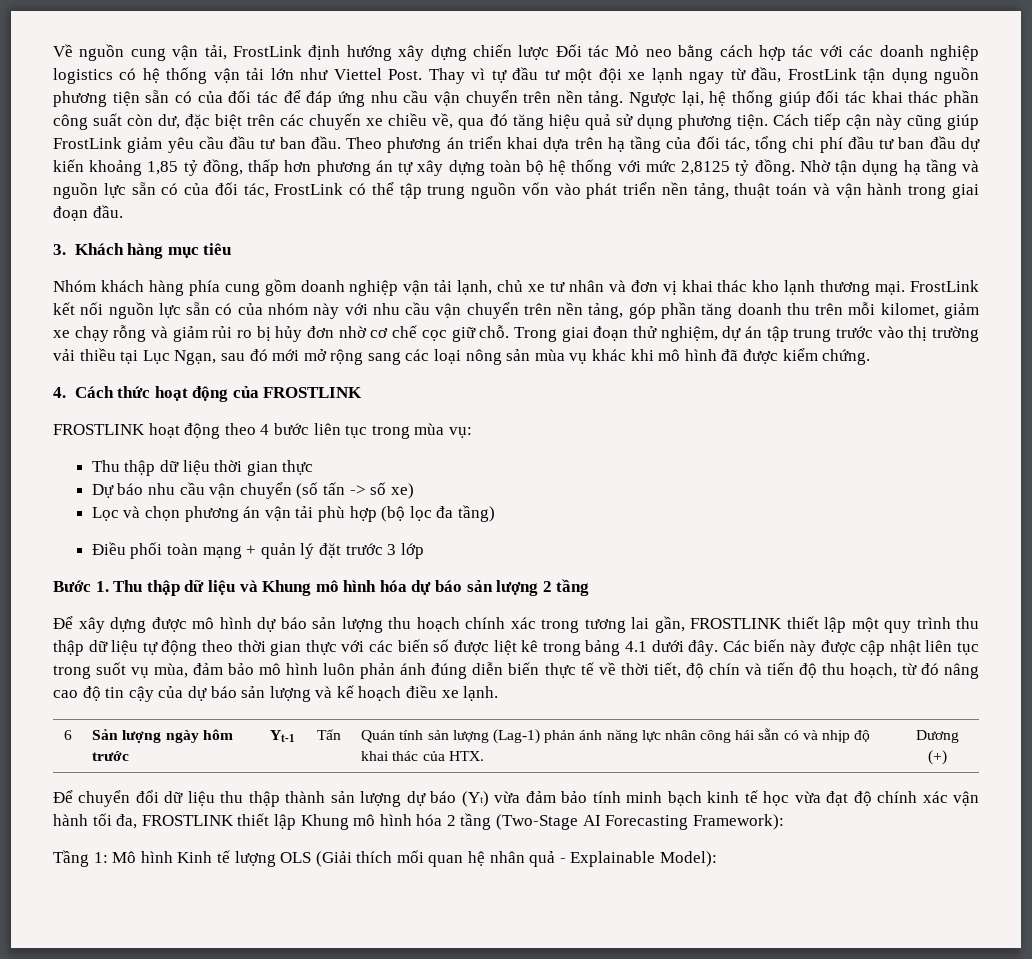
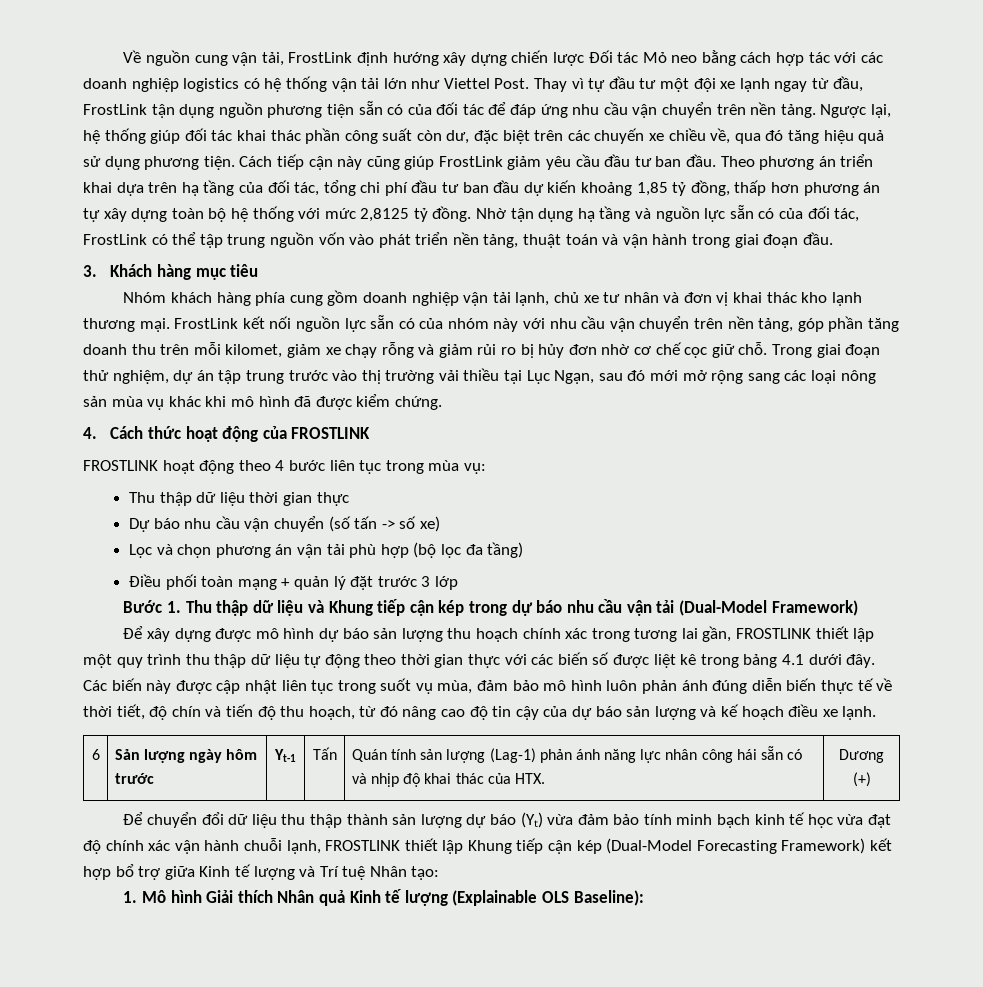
- Bước 1. Thu thập dữ liệu và Khung mô hình hóa dự báo sản lượng 2 tầng
+ Bước 1. Thu thập dữ liệu và Khung tiếp cận kép trong dự báo nhu cầu vận tải (Dual-Model Framework)
- Để chuyển đổi dữ liệu thu thập thành sản lượng dự báo (Yₜ) vừa đảm bảo tính minh bạch kinh tế học vừa đạt độ chính xác vận hành tối đa, FROSTLINK thiết lập Khung mô hình hóa 2 tầng (Two-Stage AI Forecasting Framework):
- Tầng 1: Mô hình Kinh tế lượng OLS (Giải thích mối quan hệ nhân quả - Explainable Model):
+ Để chuyển đổi dữ liệu thu thập thành sản lượng dự báo (Yₜ) vừa đảm bảo tính minh bạch kinh tế học vừa đạt độ chính xác vận hành chuỗi lạnh, FROSTLINK thiết lập Khung tiếp cận kép (Dual-Model Forecasting Framework) kết hợp bổ trợ giữa Kinh tế lượng và Trí tuệ Nhân tạo:
+ 1. Mô hình Giải thích Nhân quả Kinh tế lượng (Explainable OLS Baseline):

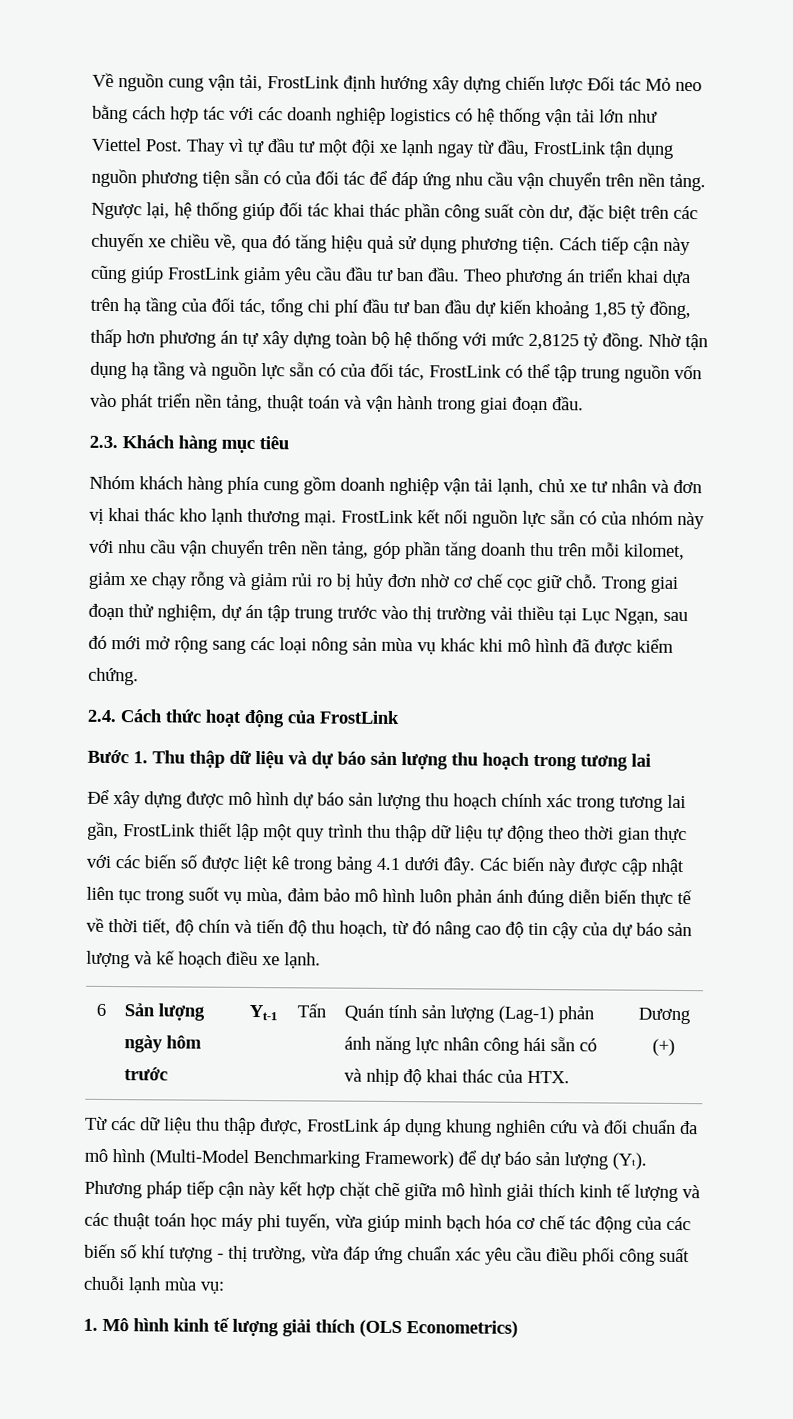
- 3. Khách hàng mục tiêu
+ 2.3. Khách hàng mục tiêu
- 4. Cách thức hoạt động của FROSTLINK
- FROSTLINK hoạt động theo 4 bước liên tục trong mùa vụ:
- Thu thập dữ liệu thời gian thực
- Dự báo nhu cầu vận chuyển (số tấn -> số xe)
- Lọc và chọn phương án vận tải phù hợp (bộ lọc đa tầng)
- Điều phối toàn mạng + quản lý đặt trước 3 lớp
+ 2.4. Cách thức hoạt động của FrostLink
- Bước 1. Thu thập dữ liệu và Khung tiếp cận kép trong dự báo nhu cầu vận tải (Dual-Model Framework)
+ Bước 1. Thu thập dữ liệu và dự báo sản lượng thu hoạch trong tương lai
- Để xây dựng được mô hình dự báo sản lượng thu hoạch chính xác trong tương lai gần, FROSTLINK thiết lập một quy trình thu thập dữ liệu tự động theo thời gian thực với các biến số được liệt kê trong bảng 4.1 dưới đây.
+ Để xây dựng được mô hình dự báo sản lượng thu hoạch chính xác trong tương lai gần, FrostLink thiết lập một quy trình thu thập dữ liệu tự động theo thời gian thực với các biến số được liệt kê trong bảng 4.1 dưới đây.
- Để chuyển đổi dữ liệu thu thập thành sản lượng dự báo (Yₜ) vừa đảm bảo tính minh bạch kinh tế học vừa đạt độ chính xác vận hành chuỗi lạnh, FROSTLINK thiết lập Khung tiếp cận kép (Dual-Model Forecasting Framework) kết hợp bổ trợ giữa Kinh tế lượng và Trí tuệ Nhân tạo:
- 1. Mô hình Giải thích Nhân quả Kinh tế lượng (Explainable OLS Baseline):
+ Từ các dữ liệu thu thập được, FrostLink áp dụng khung nghiên cứu và đối chuẩn đa mô hình (Multi-Model Benchmarking Framework) để dự báo sản lượng (Yₜ). Phương pháp tiếp cận này kết hợp chặt chẽ giữa mô hình giải thích kinh tế lượng và các thuật toán học máy phi tuyến, vừa giúp minh bạch hóa cơ chế tác động của các biến số khí tượng - thị trường, vừa đáp ứng chuẩn xác yêu cầu điều phối công suất chuỗi lạnh mùa vụ:
+ 1. Mô hình kinh tế lượng giải thích (OLS Econometrics)

